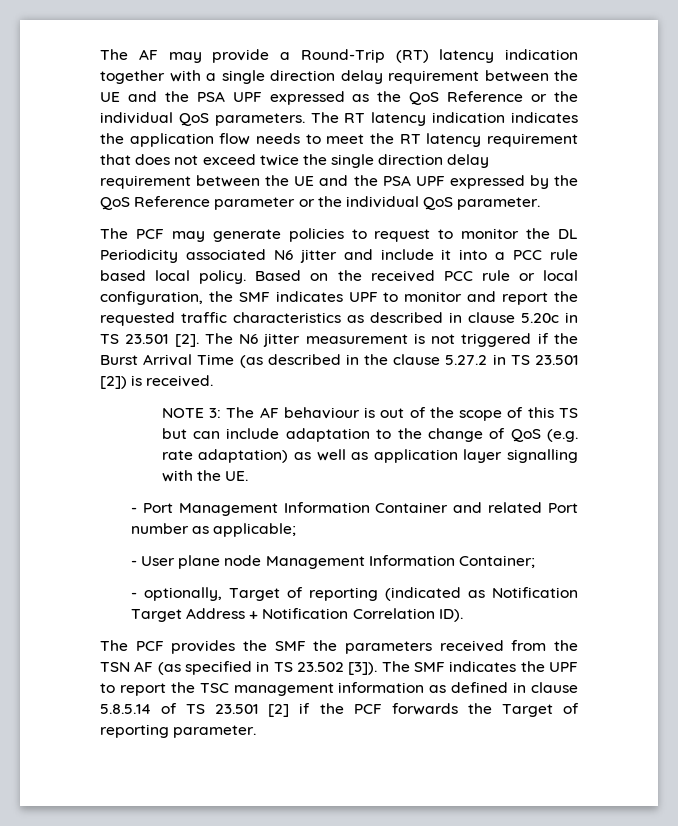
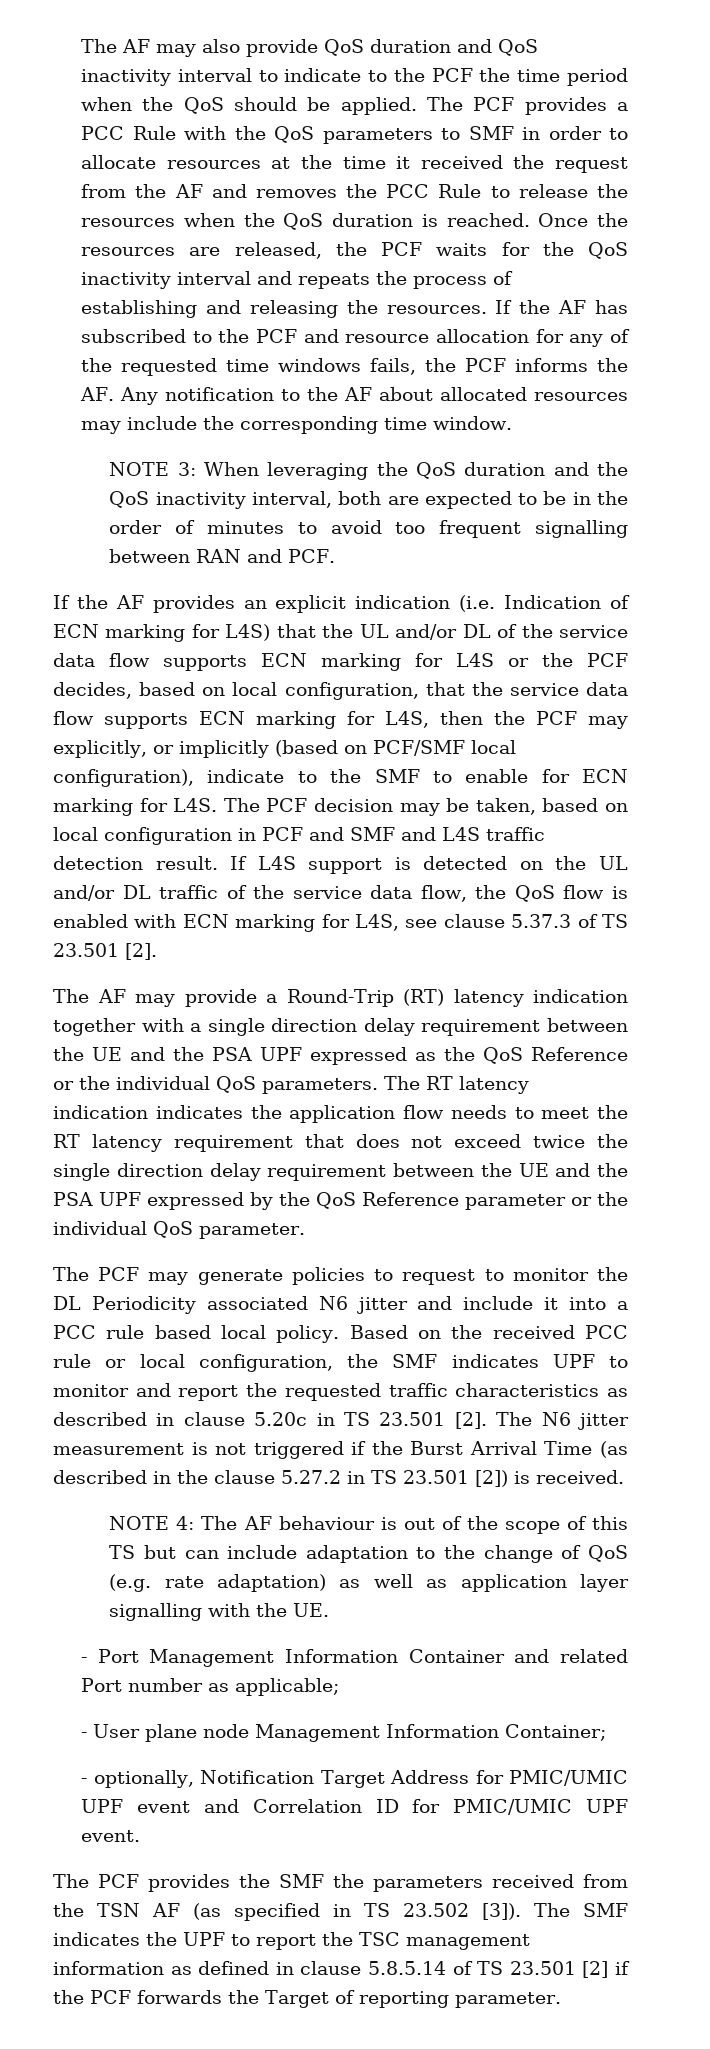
+ The AF may also provide QoS duration and QoS inactivity interval to indicate to the PCF the time period when the QoS should be applied. The PCF provides a PCC Rule with the QoS parameters to SMF in order to allocate resources at the time it received the request from the AF and removes the PCC Rule to release the resources when the QoS duration is reached. Once the resources are released, the PCF waits for the QoS inactivity interval and repeats the process of establishing and releasing the resources. If the AF has subscribed to the PCF and resource allocation for any of the requested time windows fails, the PCF informs the AF. Any notification to the AF about allocated resources may include the corresponding time window.
+ NOTE 3: When leveraging the QoS duration and the QoS inactivity interval, both are expected to be in the order of minutes to avoid too frequent signalling between RAN and PCF.
+ If the AF provides an explicit indication (i.e. Indication of ECN marking for L4S) that the UL and/or DL of the service data flow supports ECN marking for L4S or the PCF decides, based on local configuration, that the service data flow supports ECN marking for L4S, then the PCF may explicitly, or implicitly (based on PCF/SMF local configuration), indicate to the SMF to enable for ECN marking for L4S. The PCF decision may be taken, based on local configuration in PCF and SMF and L4S traffic detection result. If L4S support is detected on the UL and/or DL traffic of the service data flow, the QoS flow is enabled with ECN marking for L4S, see clause 5.37.3 of TS 23.501 [2].
- NOTE 3: The AF behaviour is out of the scope of this TS but can include adaptation to the change of QoS (e.g. rate adaptation) as well as application layer signalling with the UE.
+ NOTE 4: The AF behaviour is out of the scope of this TS but can include adaptation to the change of QoS (e.g. rate adaptation) as well as application layer signalling with the UE.
- - optionally, Target of reporting (indicated as Notification Target Address + Notification Correlation ID).
+ - optionally, Notification Target Address for PMIC/UMIC UPF event and Correlation ID for PMIC/UMIC UPF event.

